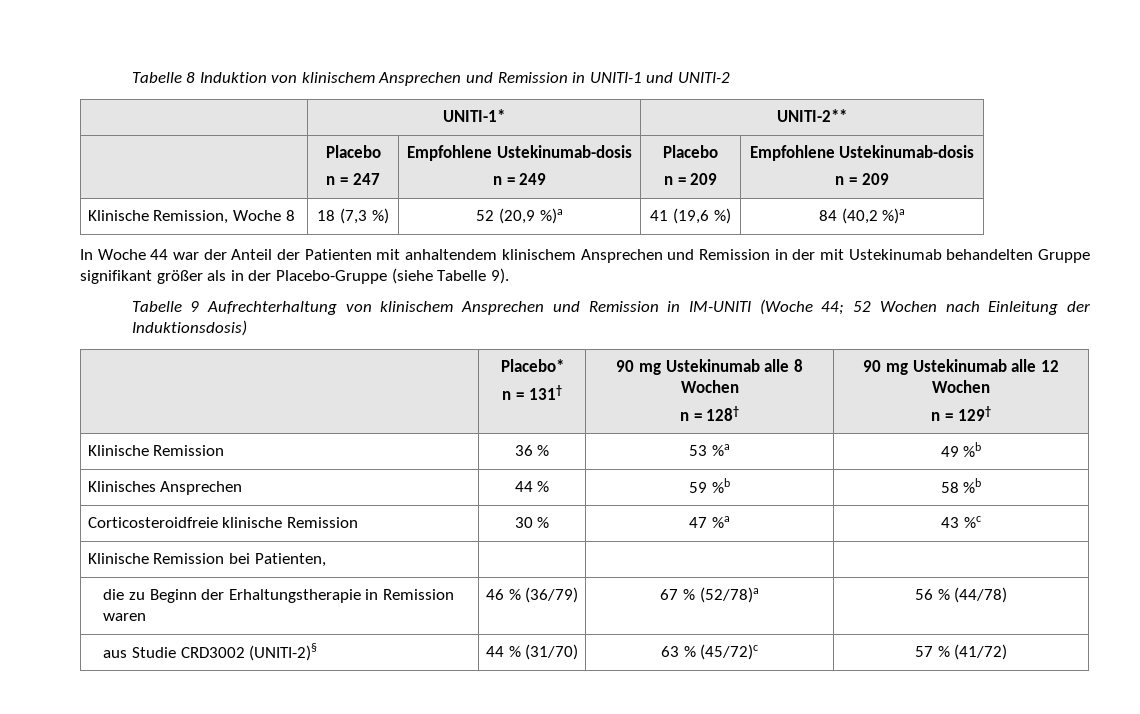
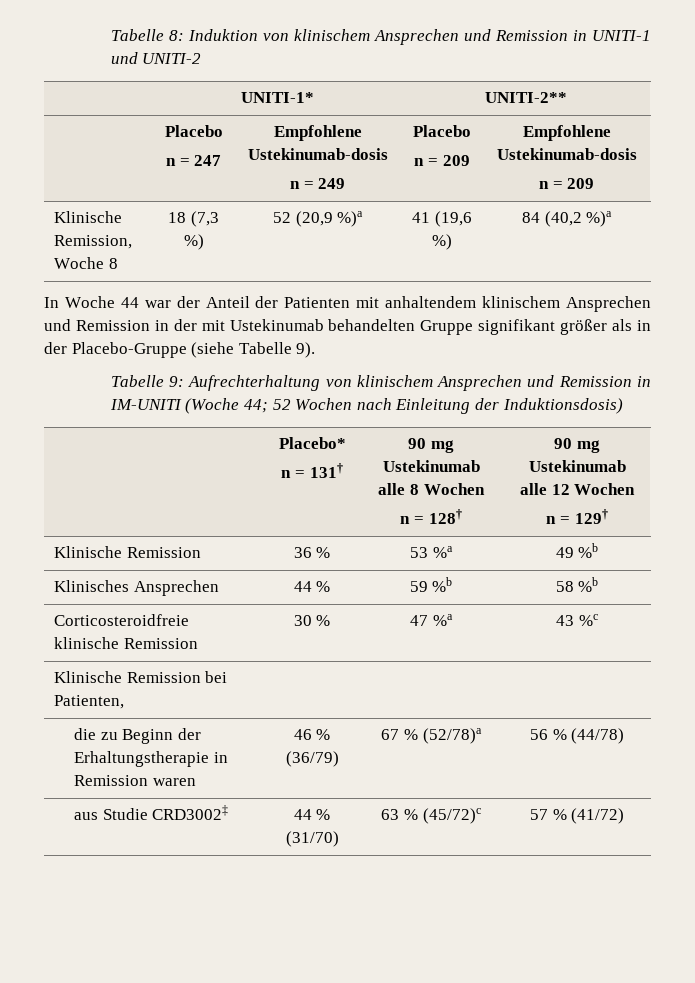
- Tabelle 8 Induktion von klinischem Ansprechen und Remission in UNITI-1 und UNITI-2
+ Tabelle 8: Induktion von klinischem Ansprechen und Remission in UNITI-1 und UNITI-2
- Tabelle 9 Aufrechterhaltung von klinischem Ansprechen und Remission in IM-UNITI (Woche 44; 52 Wochen nach Einleitung der Induktionsdosis)
+ Tabelle 9: Aufrechterhaltung von klinischem Ansprechen und Remission in IM-UNITI (Woche 44; 52 Wochen nach Einleitung der Induktionsdosis)
- aus Studie CRD3002 (UNITI-2)§ | 44 % (31/70) | 63 % (45/72)c | 57 % (41/72)
+ aus Studie CRD3002‡ | 44 % (31/70) | 63 % (45/72)c | 57 % (41/72)

